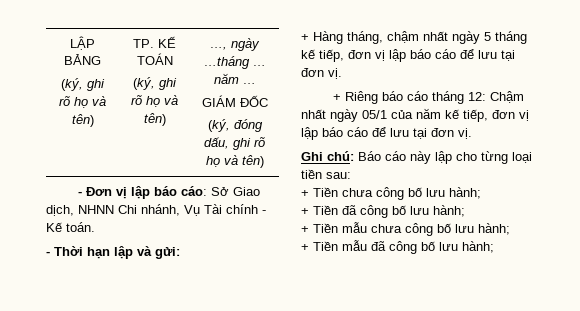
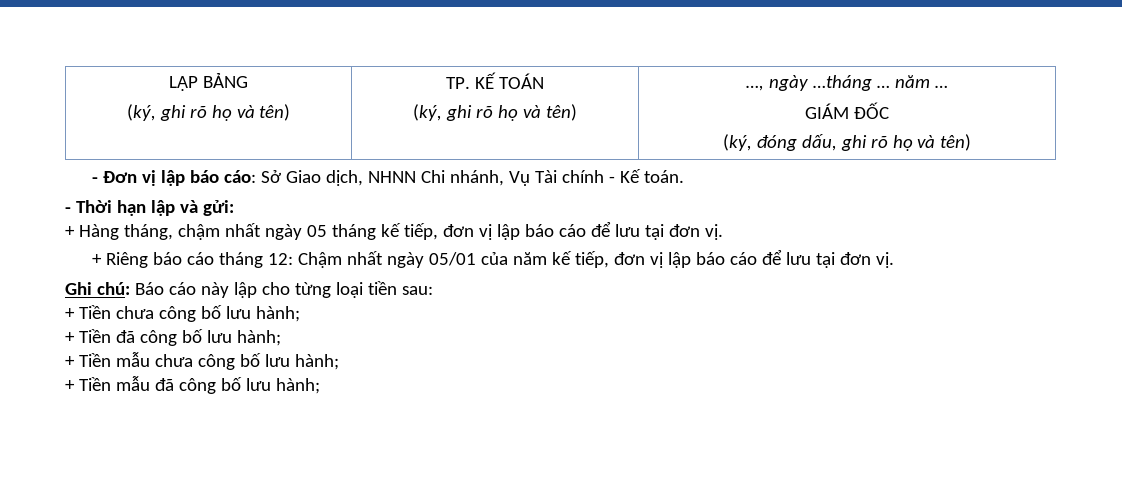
- + Hàng tháng, chậm nhất ngày 5 tháng kế tiếp, đơn vị lập báo cáo để lưu tại đơn vị.
+ + Hàng tháng, chậm nhất ngày 05 tháng kế tiếp, đơn vị lập báo cáo để lưu tại đơn vị.
- + Riêng báo cáo tháng 12: Chậm nhất ngày 05/1 của năm kế tiếp, đơn vị lập báo cáo để lưu tại đơn vị.
+ + Riêng báo cáo tháng 12: Chậm nhất ngày 05/01 của năm kế tiếp, đơn vị lập báo cáo để lưu tại đơn vị.

